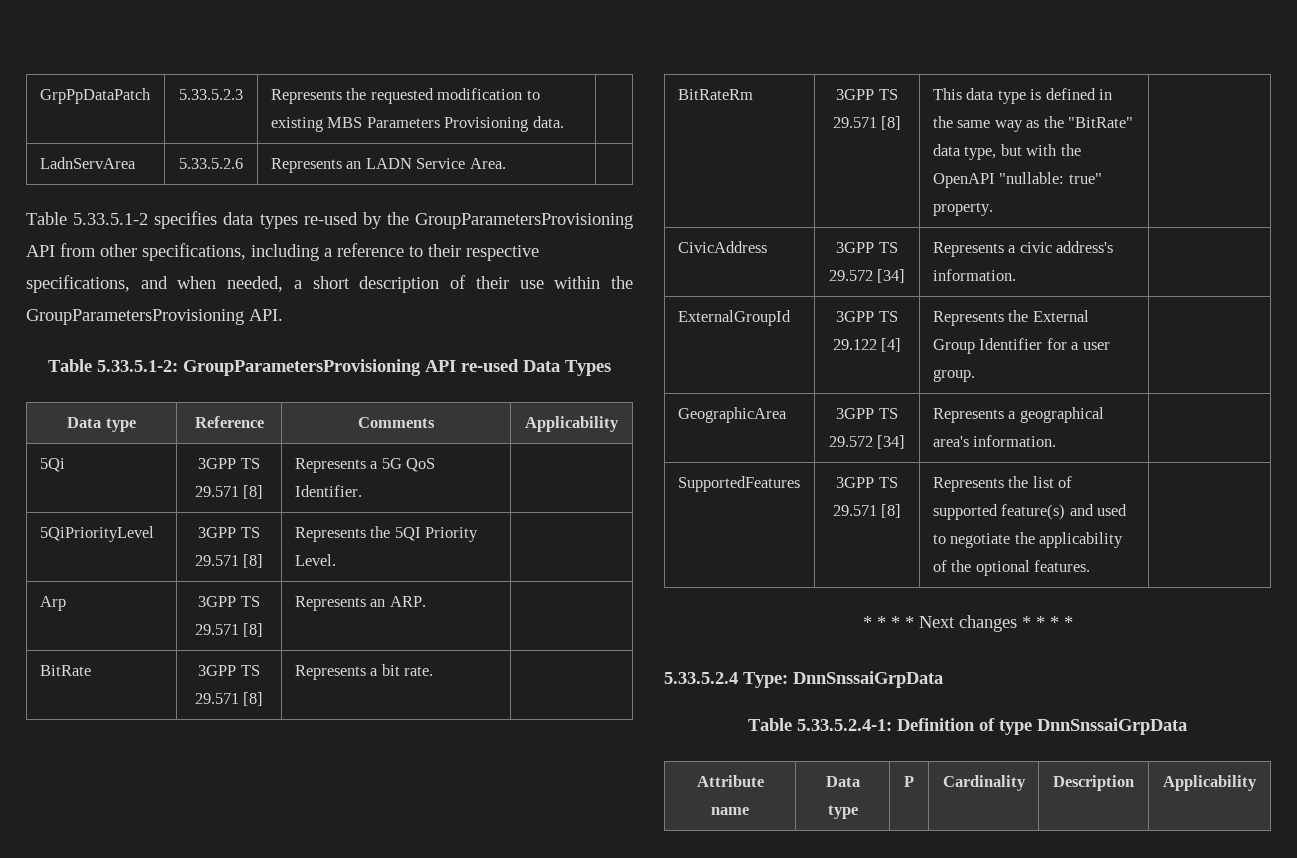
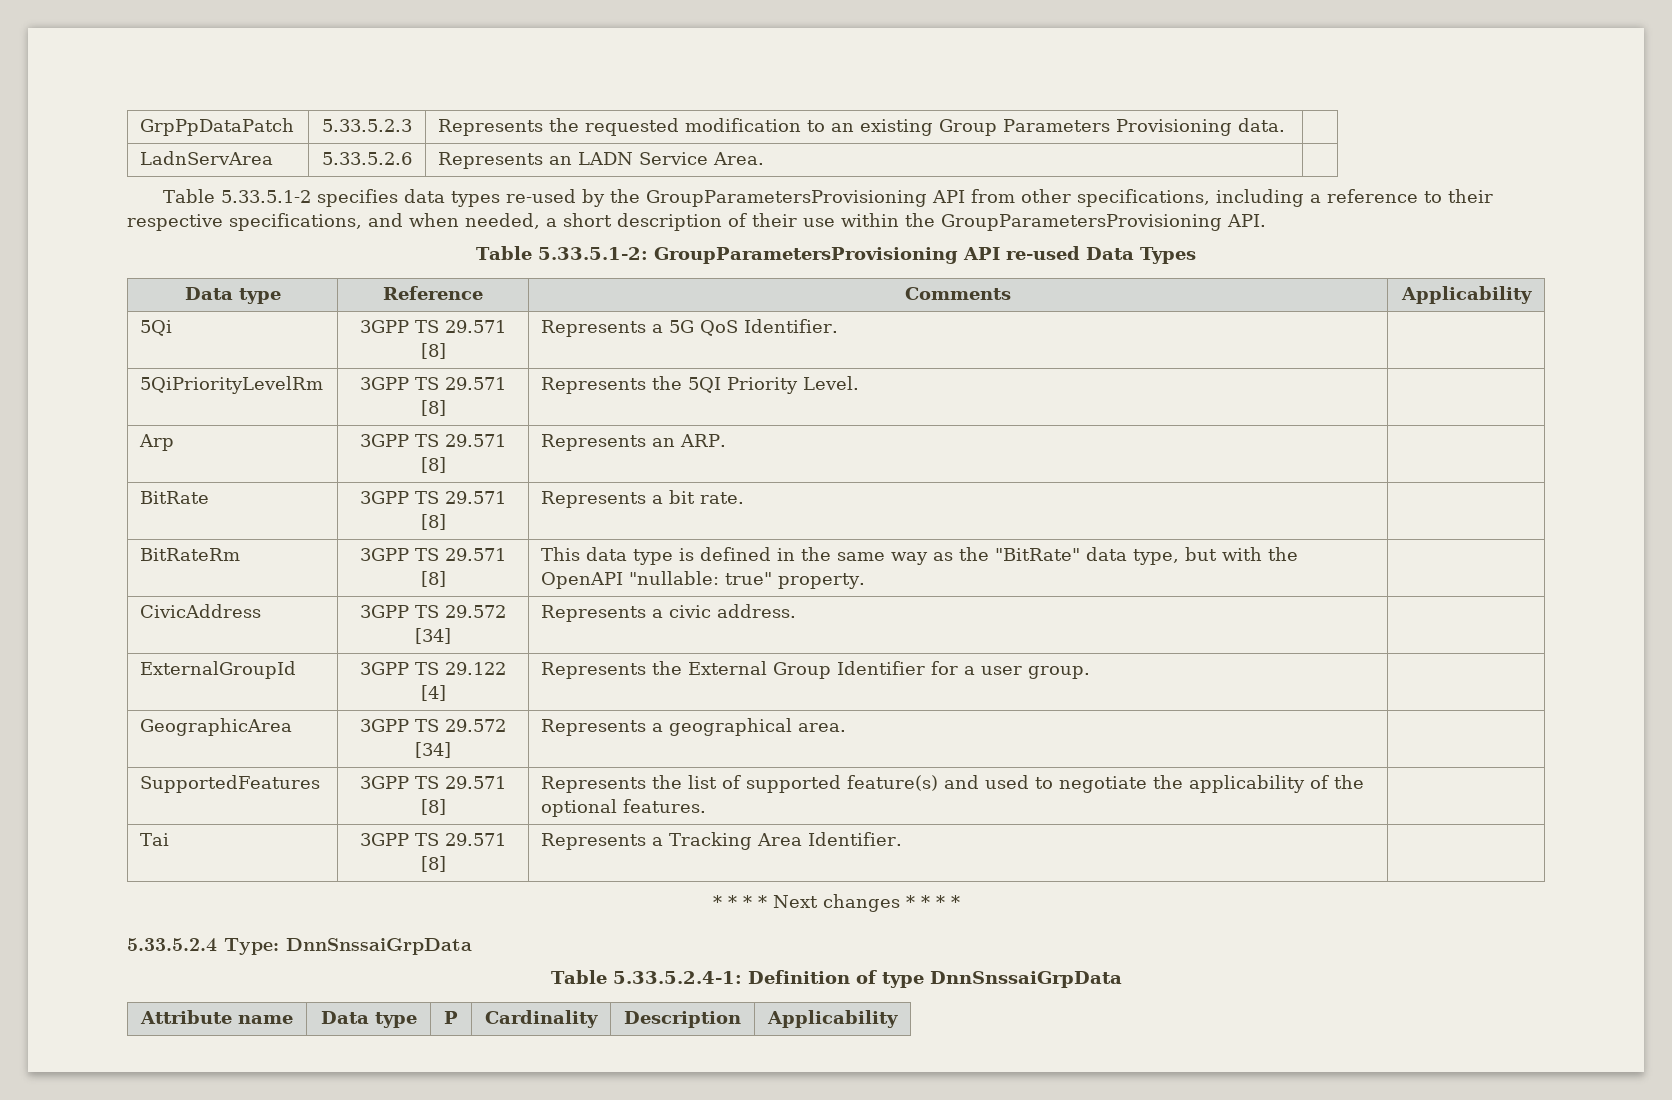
- GrpPpDataPatch | 5.33.5.2.3 | Represents the requested modification to existing MBS Parameters Provisioning data. |
+ GrpPpDataPatch | 5.33.5.2.3 | Represents the requested modification to an existing Group Parameters Provisioning data. |
- 5QiPriorityLevel | 3GPP TS 29.571 [8] | Represents the 5QI Priority Level. |
+ 5QiPriorityLevelRm | 3GPP TS 29.571 [8] | Represents the 5QI Priority Level. |
- CivicAddress | 3GPP TS 29.572 [34] | Represents a civic address's information. |
+ CivicAddress | 3GPP TS 29.572 [34] | Represents a civic address. |
- GeographicArea | 3GPP TS 29.572 [34] | Represents a geographical area's information. |
+ GeographicArea | 3GPP TS 29.572 [34] | Represents a geographical area. |
+ Tai | 3GPP TS 29.571 [8] | Represents a Tracking Area Identifier. |

